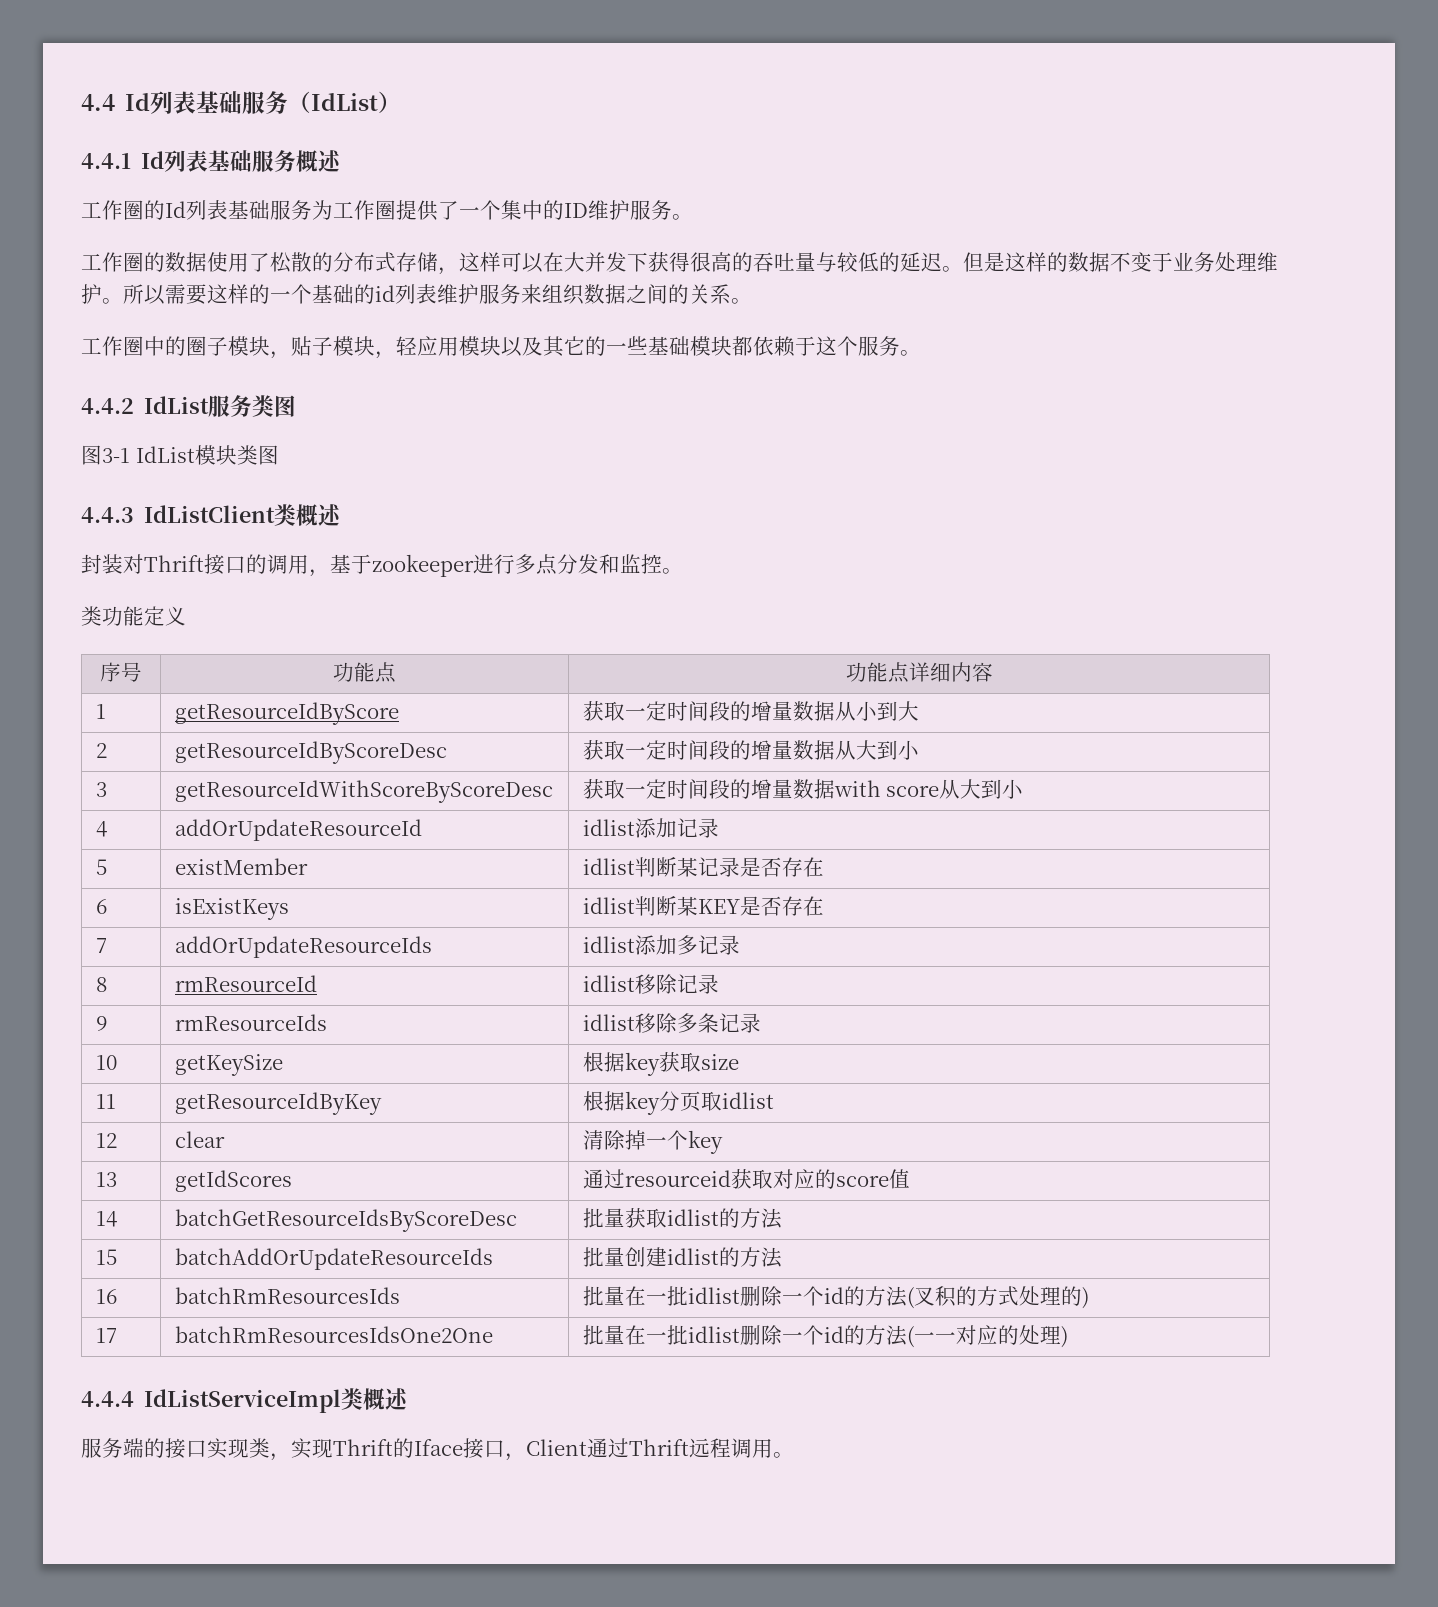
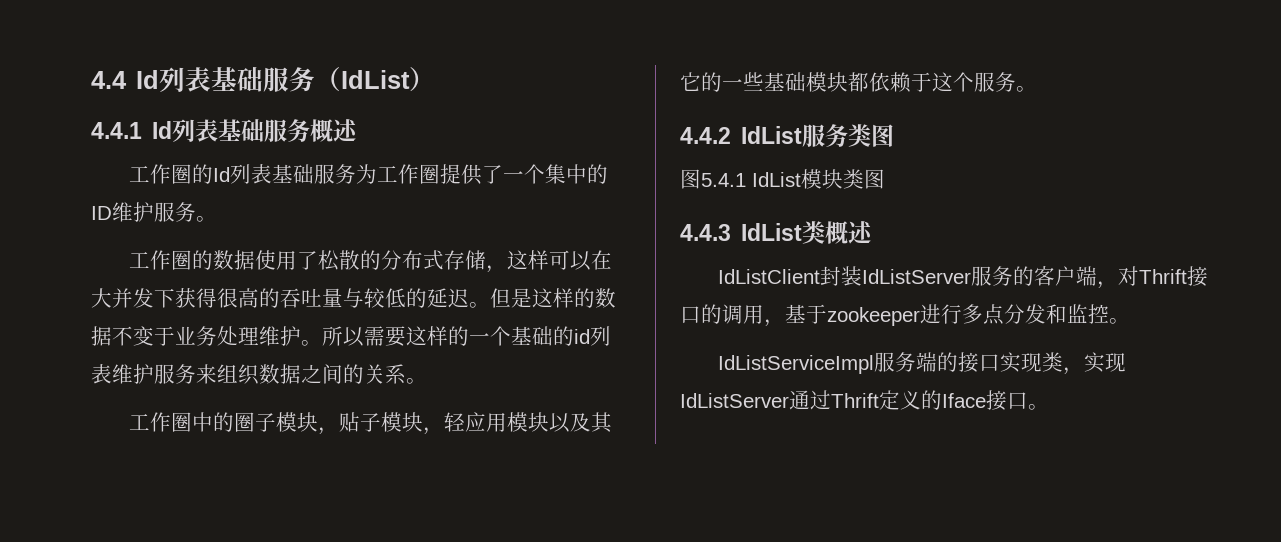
- 图3-1 IdList模块类图
+ 图5.4.1 IdList模块类图
- 4.4.3 IdListClient类概述
- 封装对Thrift接口的调用，基于zookeeper进行多点分发和监控。
+ 4.4.3 IdList类概述
+ IdListClient封装IdListServer服务的客户端，对Thrift接口的调用，基于zookeeper进行多点分发和监控。
- 类功能定义
- 序号 | 功能点 | 功能点详细内容
- 1 | getResourceIdByScore | 获取一定时间段的增量数据从小到大
- 2 | getResourceIdByScoreDesc | 获取一定时间段的增量数据从大到小
- 3 | getResourceIdWithScoreByScoreDesc | 获取一定时间段的增量数据with score从大到小
- 4 | addOrUpdateResourceId | idlist添加记录
- 5 | existMember | idlist判断某记录是否存在
- 6 | isExistKeys | idlist判断某KEY是否存在
- 7 | addOrUpdateResourceIds | idlist添加多记录
- 8 | rmResourceId | idlist移除记录
- 9 | rmResourceIds | idlist移除多条记录
- 10 | getKeySize | 根据key获取size
- 11 | getResourceIdByKey | 根据key分页取idlist
- 12 | clear | 清除掉一个key
- 13 | getIdScores | 通过resourceid获取对应的score值
- 14 | batchGetResourceIdsByScoreDesc | 批量获取idlist的方法
- 15 | batchAddOrUpdateResourceIds | 批量创建idlist的方法
- 16 | batchRmResourcesIds | 批量在一批idlist删除一个id的方法(叉积的方式处理的)
- 17 | batchRmResourcesIdsOne2One | 批量在一批idlist删除一个id的方法(一一对应的处理)
- 4.4.4 IdListServiceImpl类概述
- 服务端的接口实现类，实现Thrift的Iface接口，Client通过Thrift远程调用。
+ IdListServiceImpl服务端的接口实现类，实现IdListServer通过Thrift定义的Iface接口。

